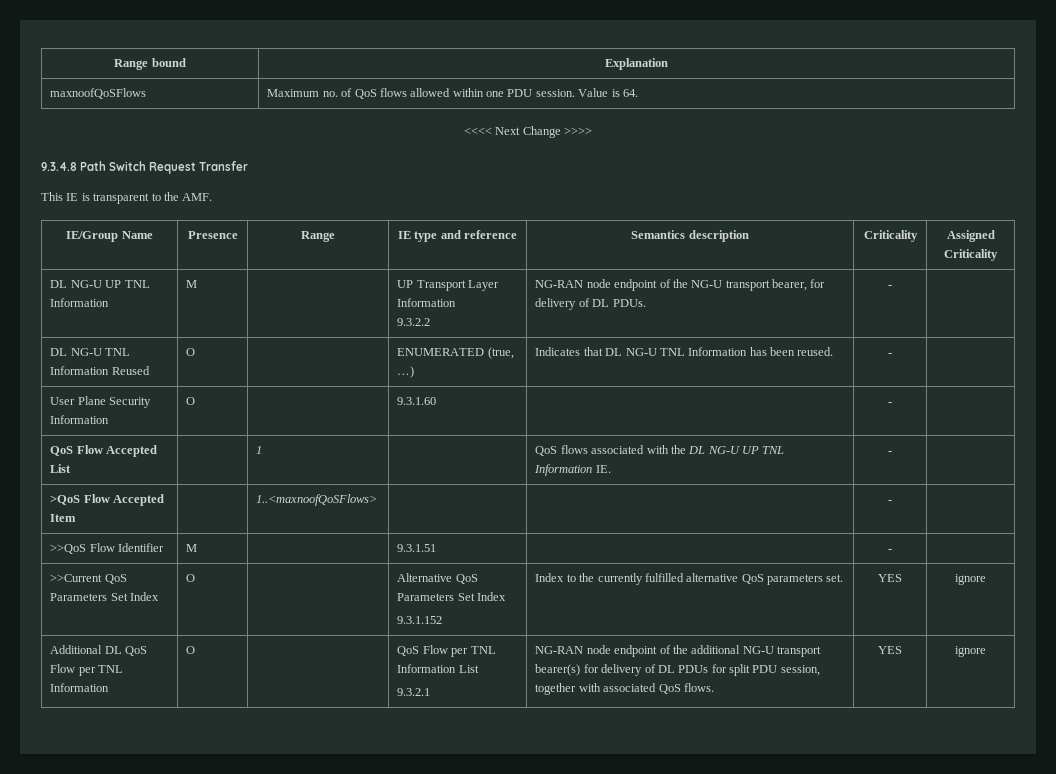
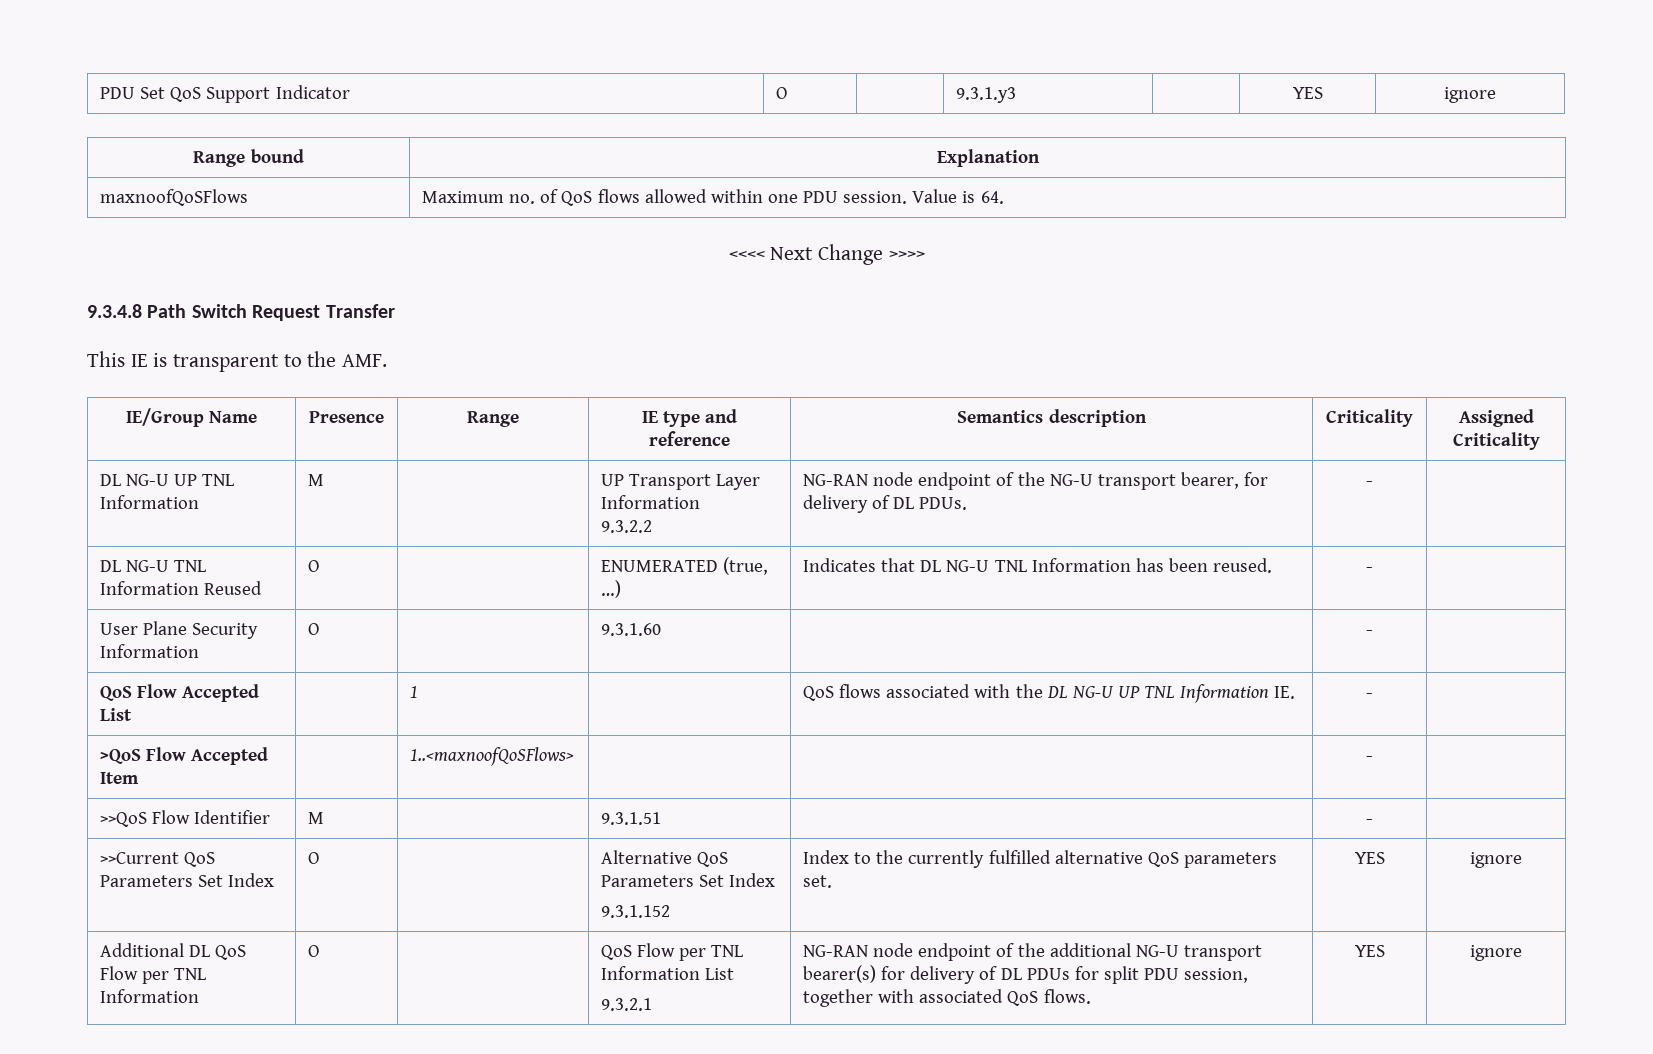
+ PDU Set QoS Support Indicator | O | | 9.3.1.y3 | | YES | ignore

